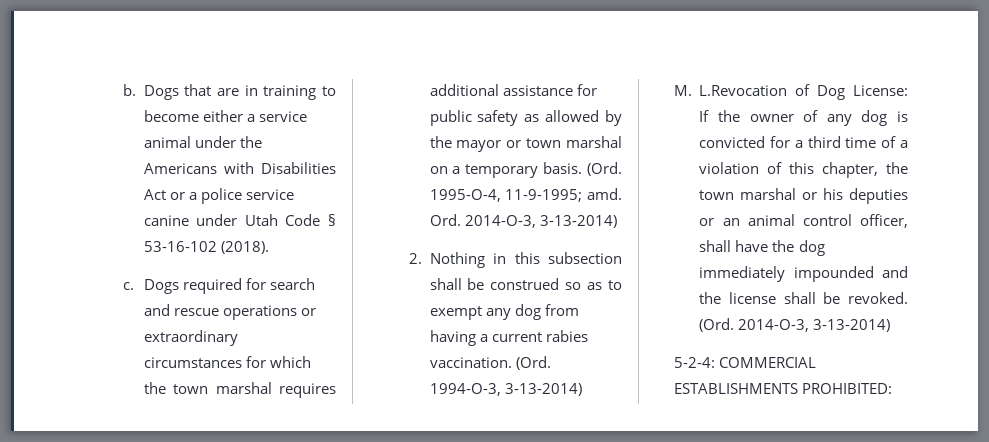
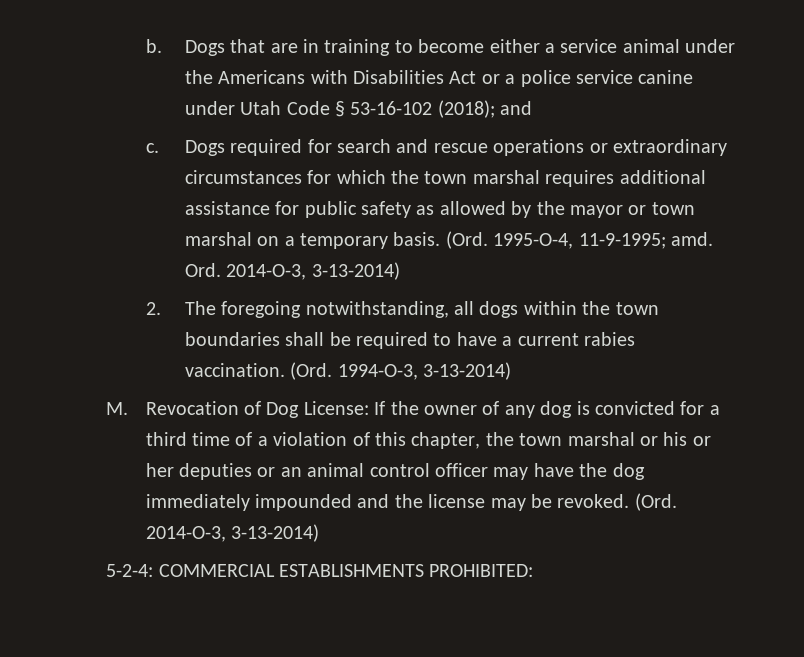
- Dogs that are in training to become either a service animal under the Americans with Disabilities Act or a police service canine under Utah Code § 53-16-102 (2018).
+ Dogs that are in training to become either a service animal under the Americans with Disabilities Act or a police service canine under Utah Code § 53-16-102 (2018); and
- 2. Nothing in this subsection shall be construed so as to exempt any dog from having a current rabies vaccination.
+ 2. The foregoing notwithstanding, all dogs within the town boundaries shall be required to have a current rabies vaccination.
- M. L.Revocation of Dog License: If the owner of any dog is convicted for a third time of a violation of this chapter, the town marshal or his deputies or an animal control officer, shall have the dog immediately impounded and the license shall be revoked.
+ M. Revocation of Dog License: If the owner of any dog is convicted for a third time of a violation of this chapter, the town marshal or his or her deputies or an animal control officer may have the dog immediately impounded and the license may be revoked.

